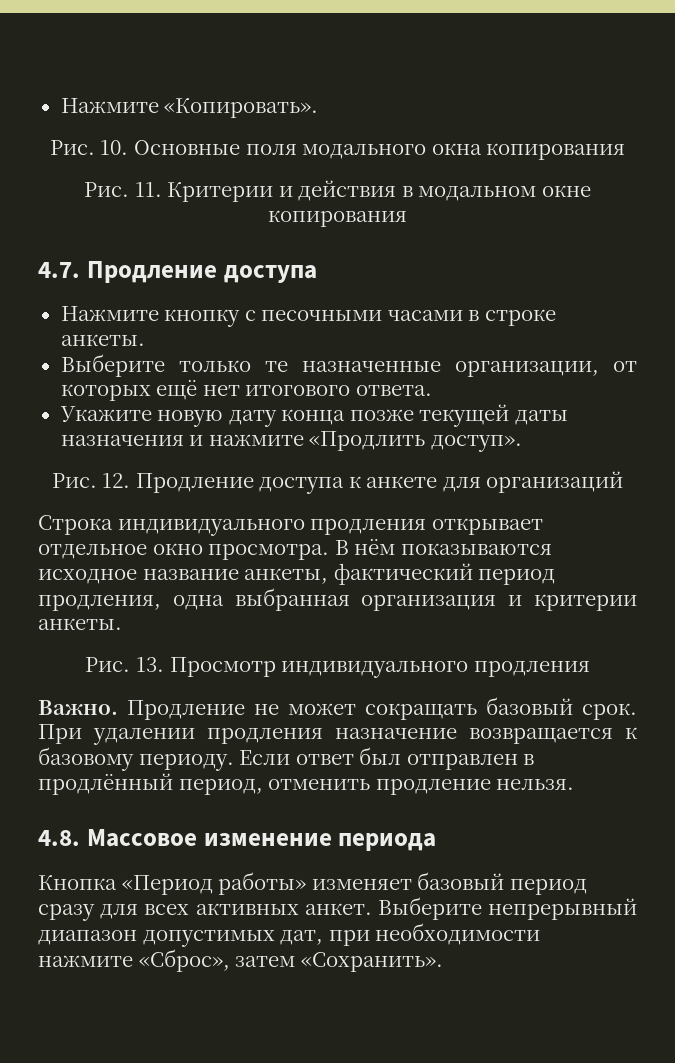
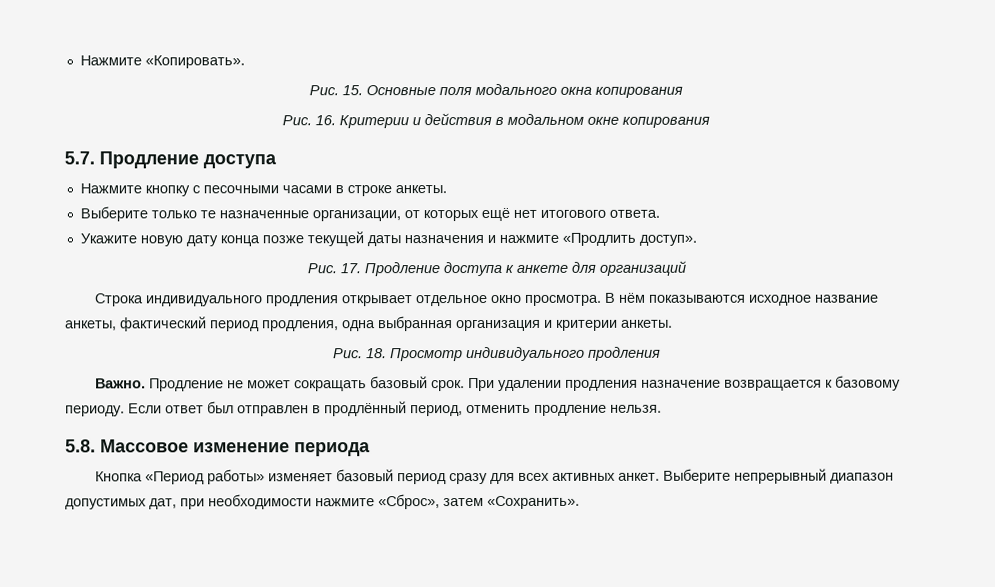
- Рис. 10. Основные поля модального окна копирования
+ Рис. 15. Основные поля модального окна копирования
- Рис. 11. Критерии и действия в модальном окне копирования
+ Рис. 16. Критерии и действия в модальном окне копирования
- 4.7. Продление доступа
+ 5.7. Продление доступа
- Рис. 12. Продление доступа к анкете для организаций
+ Рис. 17. Продление доступа к анкете для организаций
- Рис. 13. Просмотр индивидуального продления
+ Рис. 18. Просмотр индивидуального продления
- 4.8. Массовое изменение периода
+ 5.8. Массовое изменение периода

